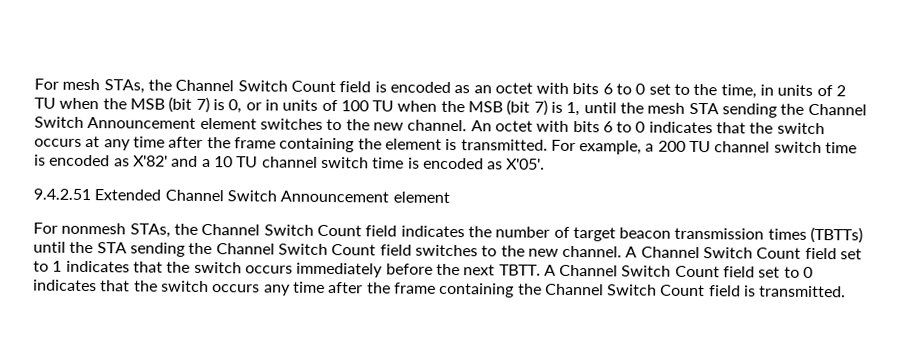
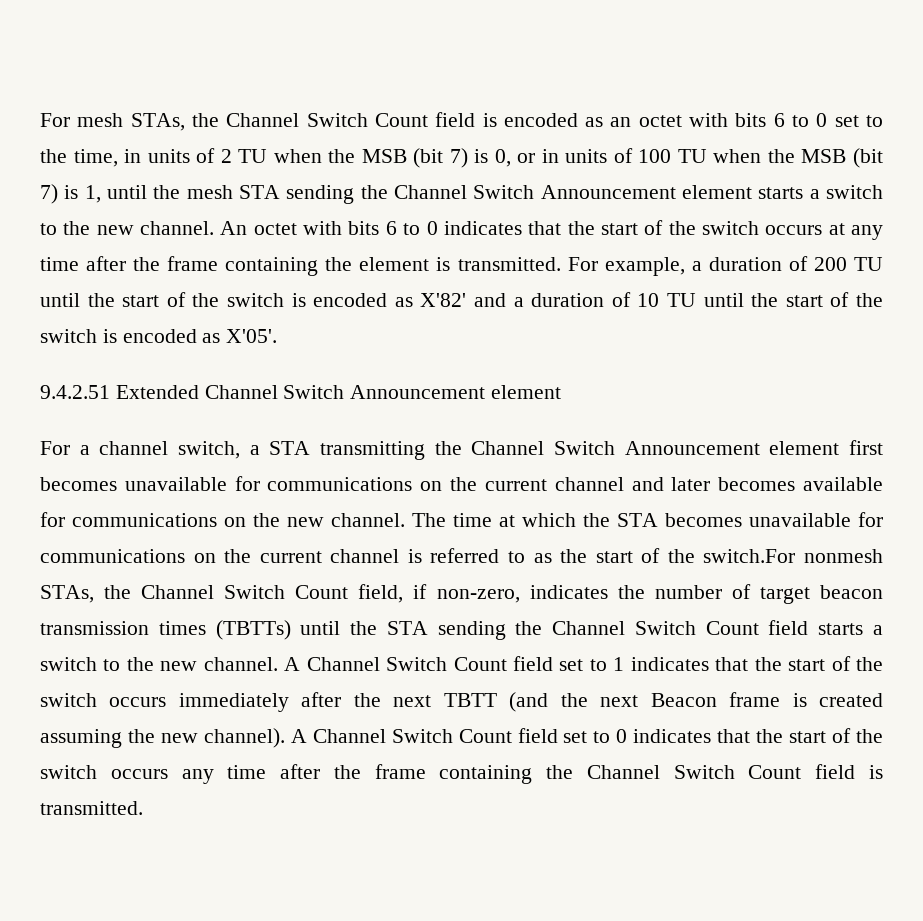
- For mesh STAs, the Channel Switch Count field is encoded as an octet with bits 6 to 0 set to the time, in units of 2 TU when the MSB (bit 7) is 0, or in units of 100 TU when the MSB (bit 7) is 1, until the mesh STA sending the Channel Switch Announcement element switches to the new channel.
+ For mesh STAs, the Channel Switch Count field is encoded as an octet with bits 6 to 0 set to the time, in units of 2 TU when the MSB (bit 7) is 0, or in units of 100 TU when the MSB (bit 7) is 1, until the mesh STA sending the Channel Switch Announcement element starts a switch to the new channel.
- An octet with bits 6 to 0 indicates that the switch occurs at any time after the frame containing the element is transmitted.
+ An octet with bits 6 to 0 indicates that the start of the switch occurs at any time after the frame containing the element is transmitted.
- For example, a 200 TU channel switch time is encoded as X'82' and a 10 TU channel switch time is encoded as X'05'.
+ For example, a duration of 200 TU until the start of the switch is encoded as X'82' and a duration of 10 TU until the start of the switch is encoded as X'05'.
- For nonmesh STAs, the Channel Switch Count field indicates the number of target beacon transmission times (TBTTs) until the STA sending the Channel Switch Count field switches to the new channel.
+ For a channel switch, a STA transmitting the Channel Switch Announcement element first becomes unavailable for communications on the current channel and later becomes available for communications on the new channel. The time at which the STA becomes unavailable for communications on the current channel is referred to as the start of the switch.For nonmesh STAs, the Channel Switch Count field, if non-zero, indicates the number of target beacon transmission times (TBTTs) until the STA sending the Channel Switch Count field starts a switch to the new channel.
- A Channel Switch Count field set to 1 indicates that the switch occurs immediately before the next TBTT.
+ A Channel Switch Count field set to 1 indicates that the start of the switch occurs immediately after the next TBTT (and the next Beacon frame is created assuming the new channel).
- A Channel Switch Count field set to 0 indicates that the switch occurs any time after the frame containing the Channel Switch Count field is transmitted.
+ A Channel Switch Count field set to 0 indicates that the start of the switch occurs any time after the frame containing the Channel Switch Count field is transmitted.

